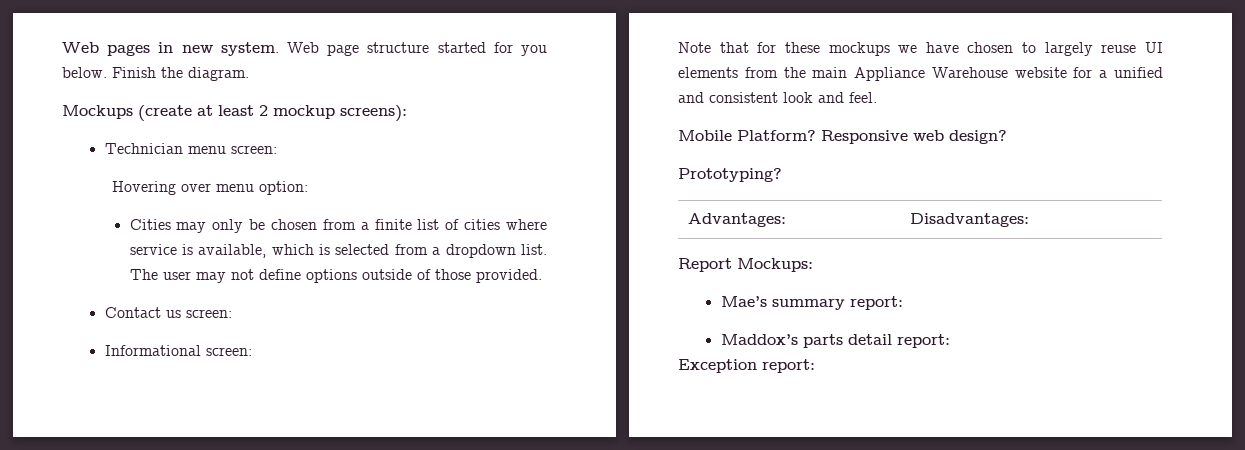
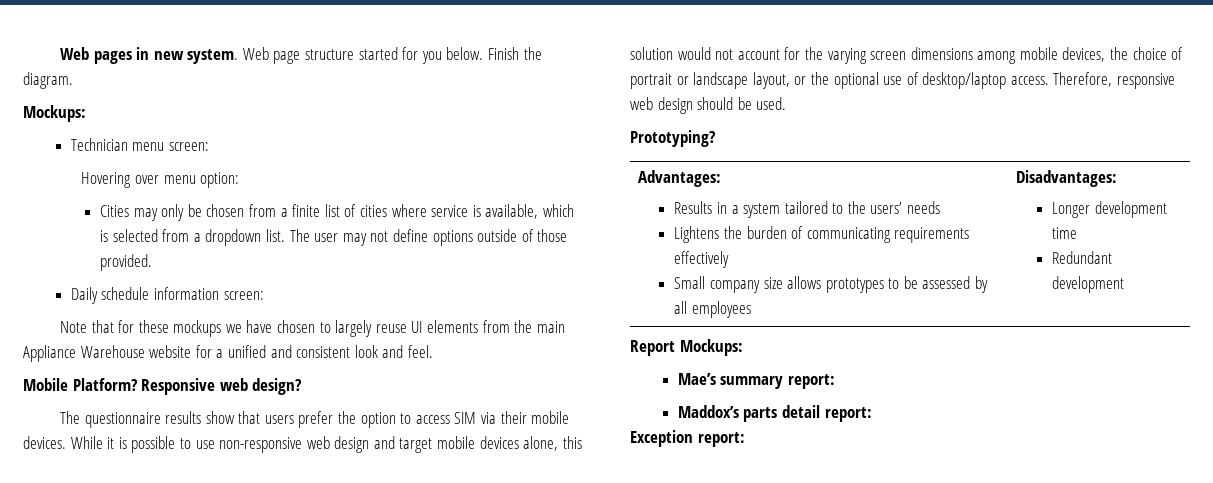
  Finish the diagram.
- Mockups (create at least 2 mockup screens):
+ Mockups:
- Contact us screen:
- Informational screen:
+ Daily schedule information screen:
+ The questionnaire results show that users prefer the option to access SIM via their mobile devices. While it is possible to use non-responsive web design and target mobile devices alone, this solution would not account for the varying screen dimensions among mobile devices, the choice of portrait or landscape layout, or the optional use of desktop/laptop access. Therefore, responsive web design should be used.
  Prototyping?
- Advantages: | Disadvantages:
+ Advantages:
+ Results in a system tailored to the users’ needs
+ Lightens the burden of communicating requirements effectively
+ Small company size allows prototypes to be assessed by all employees | Disadvantages:
+ Longer development time
+ Redundant development

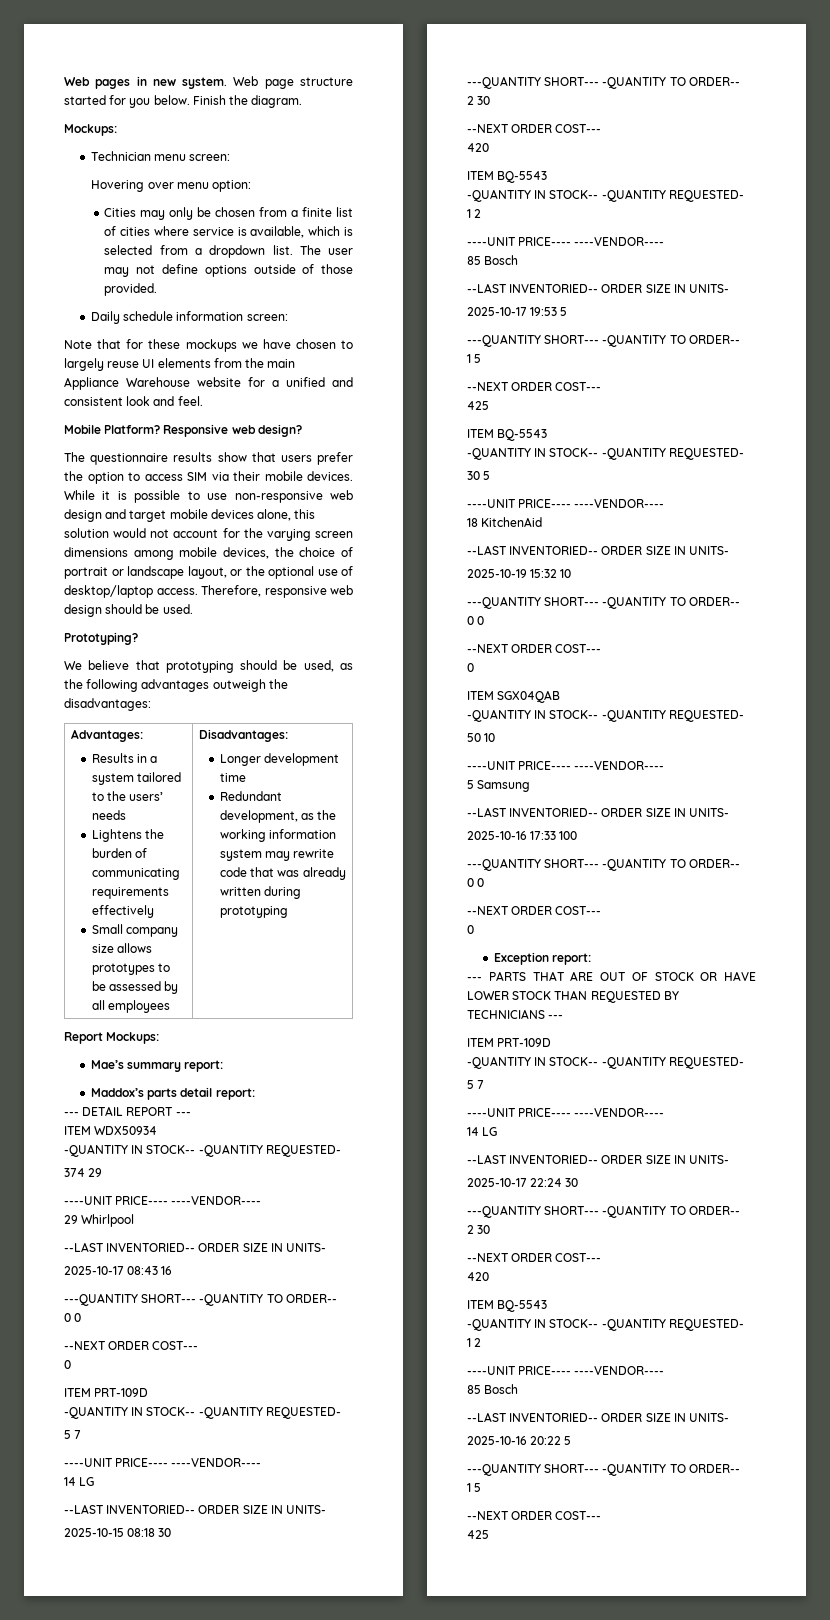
+ We believe that prototyping should be used, as the following advantages outweigh the disadvantages:
- Redundant development
+ Redundant development, as the working information system may rewrite code that was already written during prototyping
+ --- DETAIL REPORT ---
+ ITEM WDX50934
+ -QUANTITY IN STOCK-- -QUANTITY REQUESTED-
+ 374 29
+ ----UNIT PRICE---- ----VENDOR----
+ 29 Whirlpool
+ --LAST INVENTORIED-- ORDER SIZE IN UNITS-
+ 2025-10-17 08:43 16
+ ---QUANTITY SHORT--- -QUANTITY TO ORDER--
+ 0 0
+ --NEXT ORDER COST---
+ 0
+ ITEM PRT-109D
+ -QUANTITY IN STOCK-- -QUANTITY REQUESTED-
+ 5 7
+ ----UNIT PRICE---- ----VENDOR----
+ 14 LG
+ --LAST INVENTORIED-- ORDER SIZE IN UNITS-
+ 2025-10-15 08:18 30
+ ---QUANTITY SHORT--- -QUANTITY TO ORDER--
+ 2 30
+ --NEXT ORDER COST---
+ 420
+ ITEM BQ-5543
+ -QUANTITY IN STOCK-- -QUANTITY REQUESTED-
+ 1 2
+ ----UNIT PRICE---- ----VENDOR----
+ 85 Bosch
+ --LAST INVENTORIED-- ORDER SIZE IN UNITS-
+ 2025-10-17 19:53 5
+ ---QUANTITY SHORT--- -QUANTITY TO ORDER--
+ 1 5
+ --NEXT ORDER COST---
+ 425
+ ITEM BQ-5543
+ -QUANTITY IN STOCK-- -QUANTITY REQUESTED-
+ 30 5
+ ----UNIT PRICE---- ----VENDOR----
+ 18 KitchenAid
+ --LAST INVENTORIED-- ORDER SIZE IN UNITS-
+ 2025-10-19 15:32 10
+ ---QUANTITY SHORT--- -QUANTITY TO ORDER--
+ 0 0
+ --NEXT ORDER COST---
+ 0
+ ITEM SGX04QAB
+ -QUANTITY IN STOCK-- -QUANTITY REQUESTED-
+ 50 10
+ ----UNIT PRICE---- ----VENDOR----
+ 5 Samsung
+ --LAST INVENTORIED-- ORDER SIZE IN UNITS-
+ 2025-10-16 17:33 100
+ ---QUANTITY SHORT--- -QUANTITY TO ORDER--
+ 0 0
+ --NEXT ORDER COST---
+ 0
  Exception report:
+ --- PARTS THAT ARE OUT OF STOCK OR HAVE LOWER STOCK THAN REQUESTED BY TECHNICIANS ---
+ ITEM PRT-109D
+ -QUANTITY IN STOCK-- -QUANTITY REQUESTED-
+ 5 7
+ ----UNIT PRICE---- ----VENDOR----
+ 14 LG
+ --LAST INVENTORIED-- ORDER SIZE IN UNITS-
+ 2025-10-17 22:24 30
+ ---QUANTITY SHORT--- -QUANTITY TO ORDER--
+ 2 30
+ --NEXT ORDER COST---
+ 420
+ ITEM BQ-5543
+ -QUANTITY IN STOCK-- -QUANTITY REQUESTED-
+ 1 2
+ ----UNIT PRICE---- ----VENDOR----
+ 85 Bosch
+ --LAST INVENTORIED-- ORDER SIZE IN UNITS-
+ 2025-10-16 20:22 5
+ ---QUANTITY SHORT--- -QUANTITY TO ORDER--
+ 1 5
+ --NEXT ORDER COST---
+ 425

